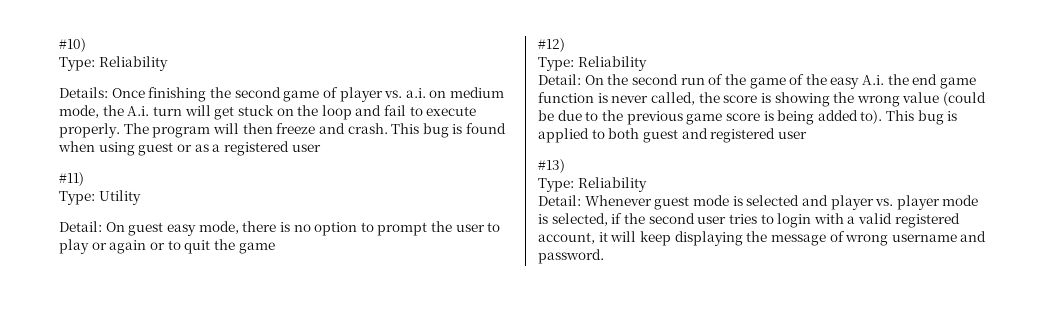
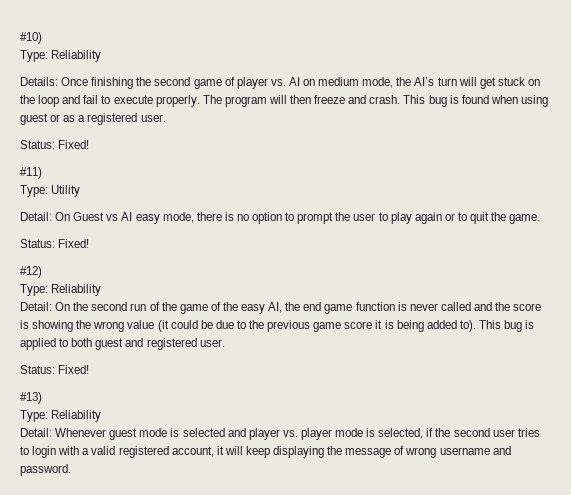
- Details: Once finishing the second game of player vs. a.i. on medium mode, the A.i. turn will get stuck on the loop and fail to execute properly.
+ Details: Once finishing the second game of player vs. AI on medium mode, the AI’s turn will get stuck on the loop and fail to execute properly.
- This bug is found when using guest or as a registered user
+ This bug is found when using guest or as a registered user.
+ Status: Fixed!
- Detail: On guest easy mode, there is no option to prompt the user to play or again or to quit the game
+ Detail: On Guest vs AI easy mode, there is no option to prompt the user to play again or to quit the game.
+ Status: Fixed!
- Detail: On the second run of the game of the easy A.i. the end game function is never called, the score is showing the wrong value (could be due to the previous game score is being added to).
+ Detail: On the second run of the game of the easy AI, the end game function is never called and the score is showing the wrong value (it could be due to the previous game score it is being added to).
- This bug is applied to both guest and registered user
+ This bug is applied to both guest and registered user.
+ Status: Fixed!

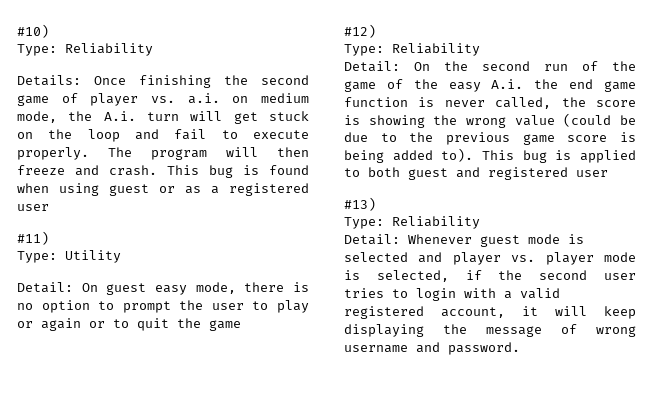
- Details: Once finishing the second game of player vs. AI on medium mode, the AI’s turn will get stuck on the loop and fail to execute properly.
+ Details: Once finishing the second game of player vs. a.i. on medium mode, the A.i. turn will get stuck on the loop and fail to execute properly.
- This bug is found when using guest or as a registered user.
- Status: Fixed!
+ This bug is found when using guest or as a registered user
- Detail: On Guest vs AI easy mode, there is no option to prompt the user to play again or to quit the game.
- Status: Fixed!
+ Detail: On guest easy mode, there is no option to prompt the user to play or again or to quit the game
- Detail: On the second run of the game of the easy AI, the end game function is never called and the score is showing the wrong value (it could be due to the previous game score it is being added to).
+ Detail: On the second run of the game of the easy A.i. the end game function is never called, the score is showing the wrong value (could be due to the previous game score is being added to).
- This bug is applied to both guest and registered user.
- Status: Fixed!
+ This bug is applied to both guest and registered user

